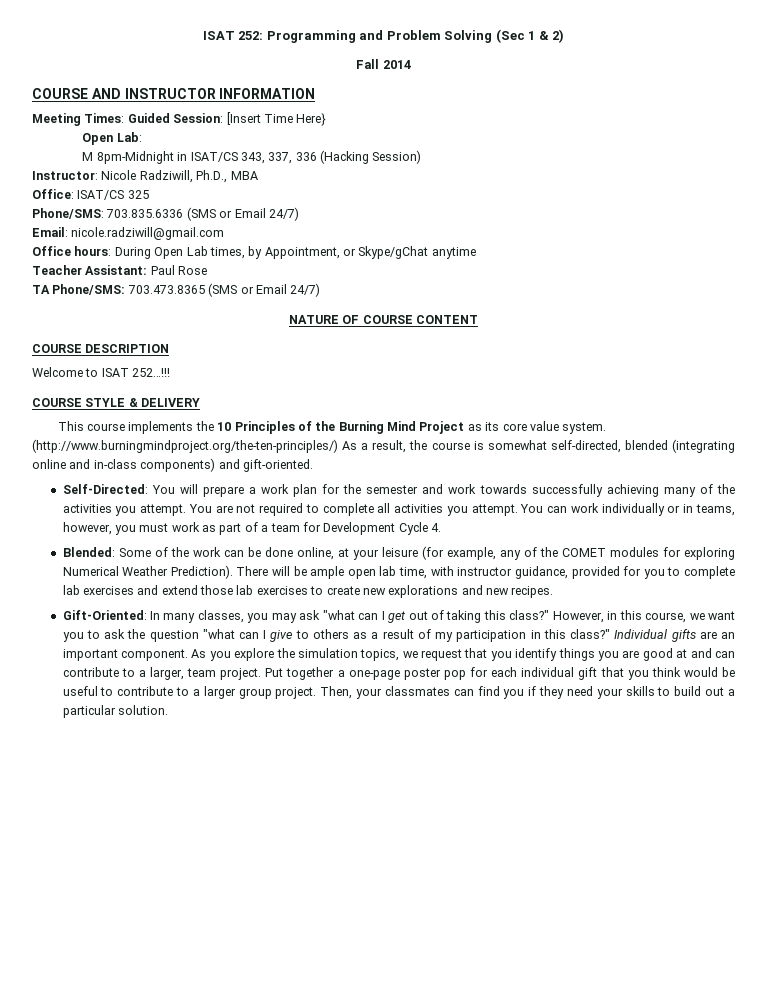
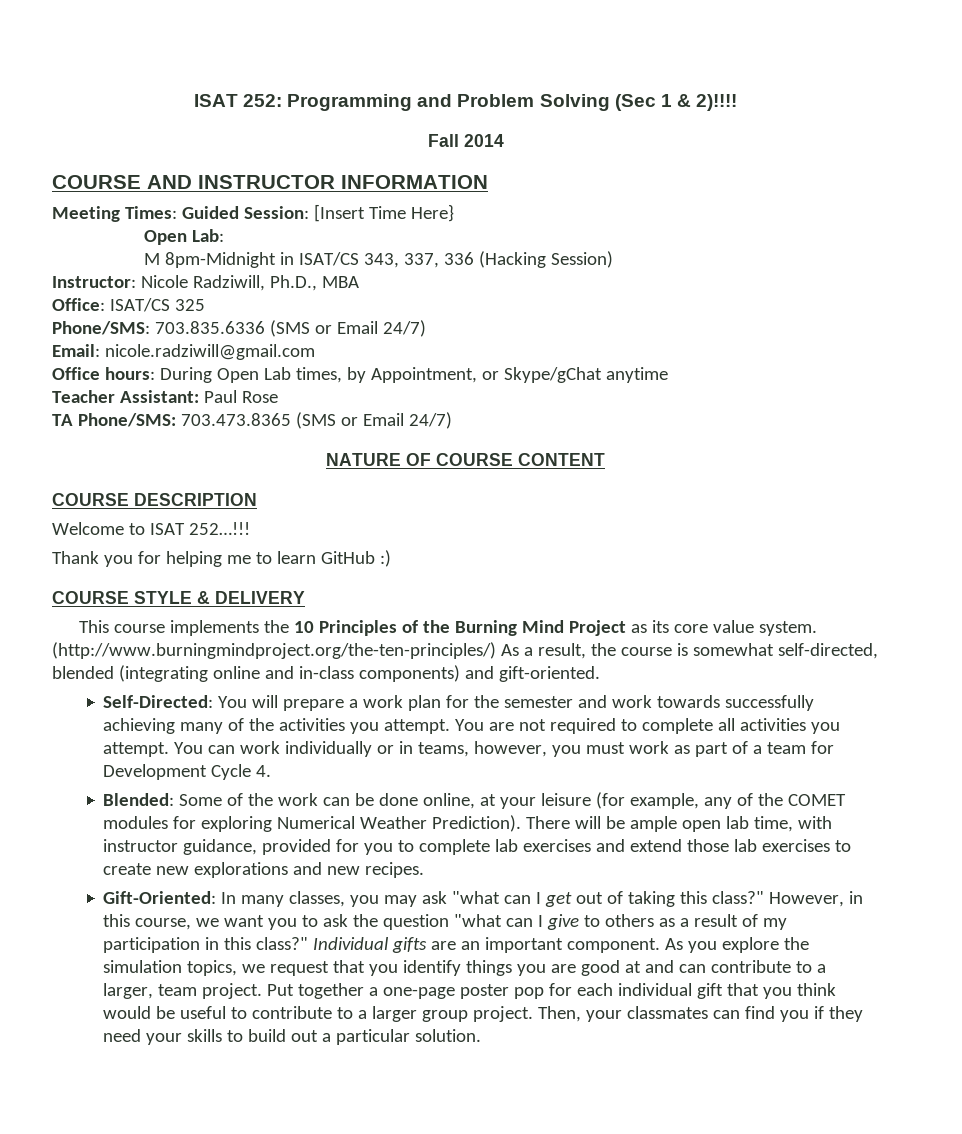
- ISAT 252: Programming and Problem Solving (Sec 1 & 2)
+ ISAT 252: Programming and Problem Solving (Sec 1 & 2)!!!!
+ Thank you for helping me to learn GitHub :)

